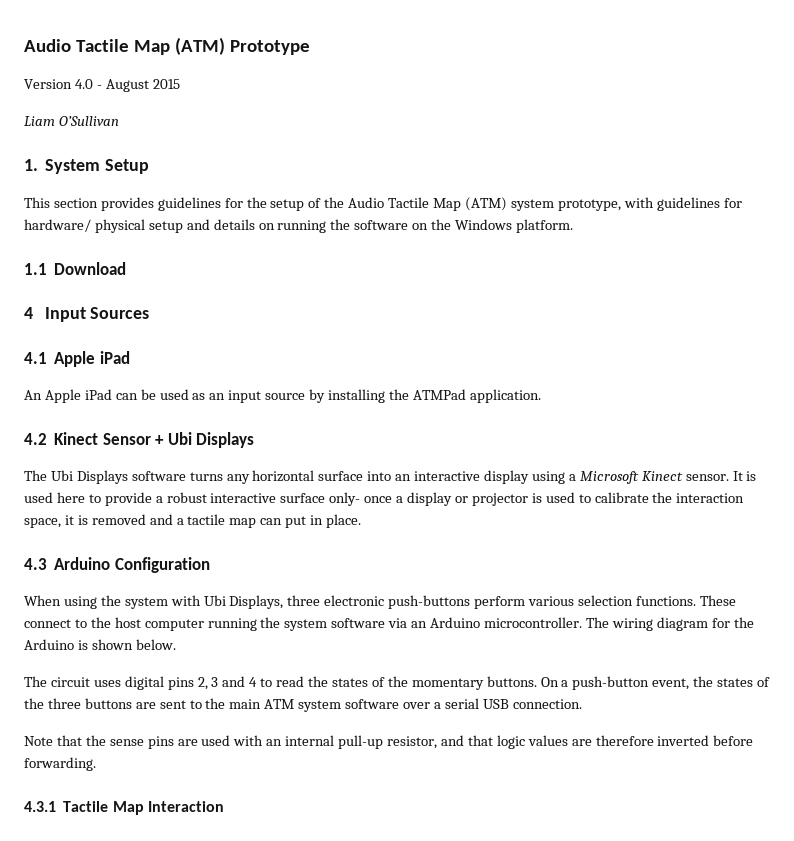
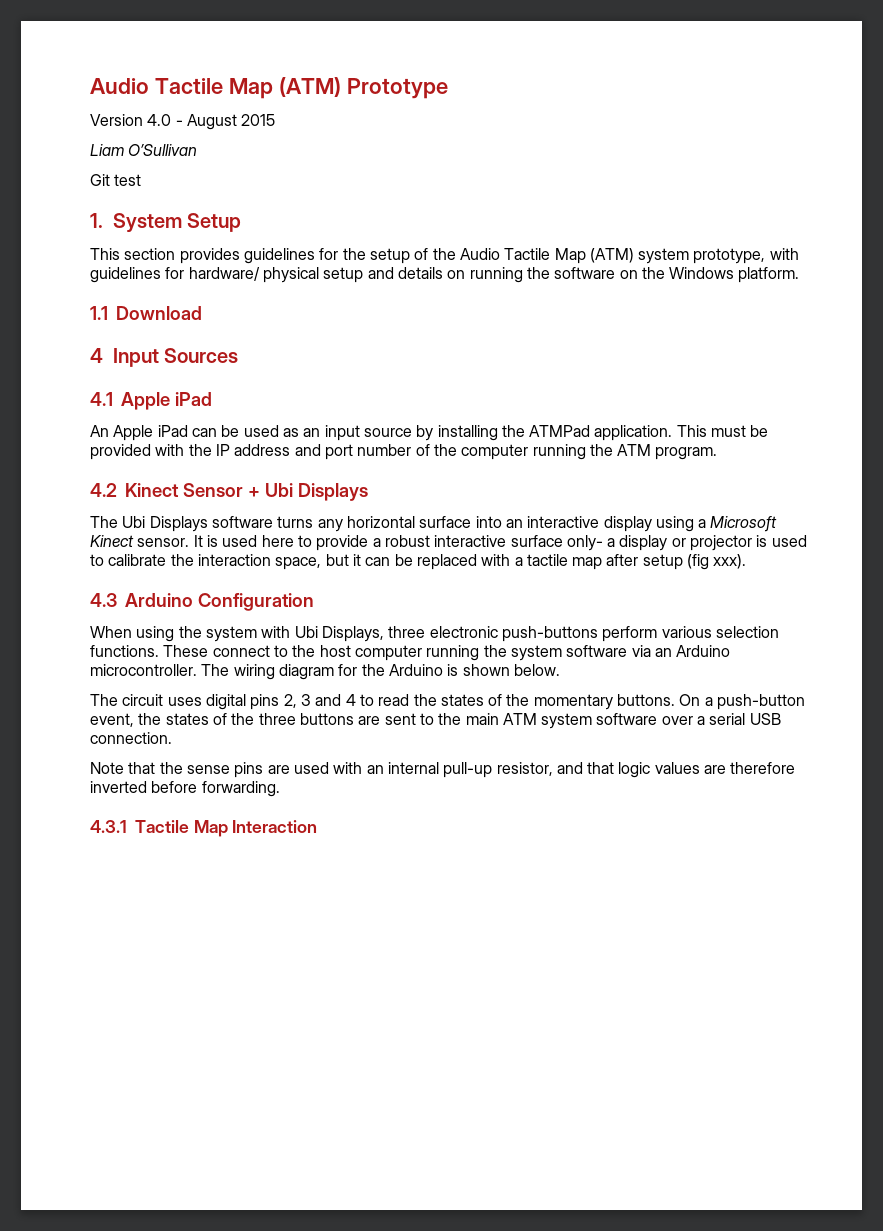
+ Git test
+ This must be provided with the IP address and port number of the computer running the ATM program.
- It is used here to provide a robust interactive surface only- once a display or projector is used to calibrate the interaction space, it is removed and a tactile map can put in place.
+ It is used here to provide a robust interactive surface only- a display or projector is used to calibrate the interaction space, but it can be replaced with a tactile map after setup (fig xxx).

